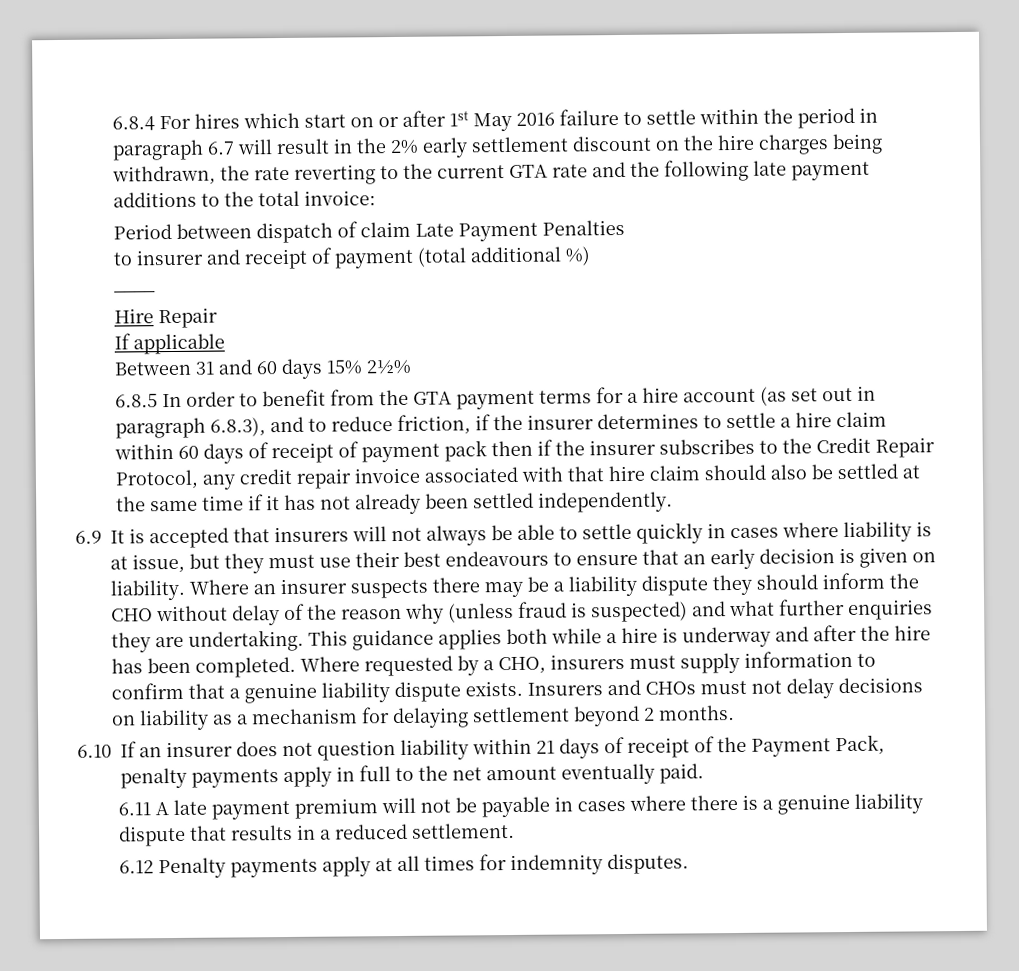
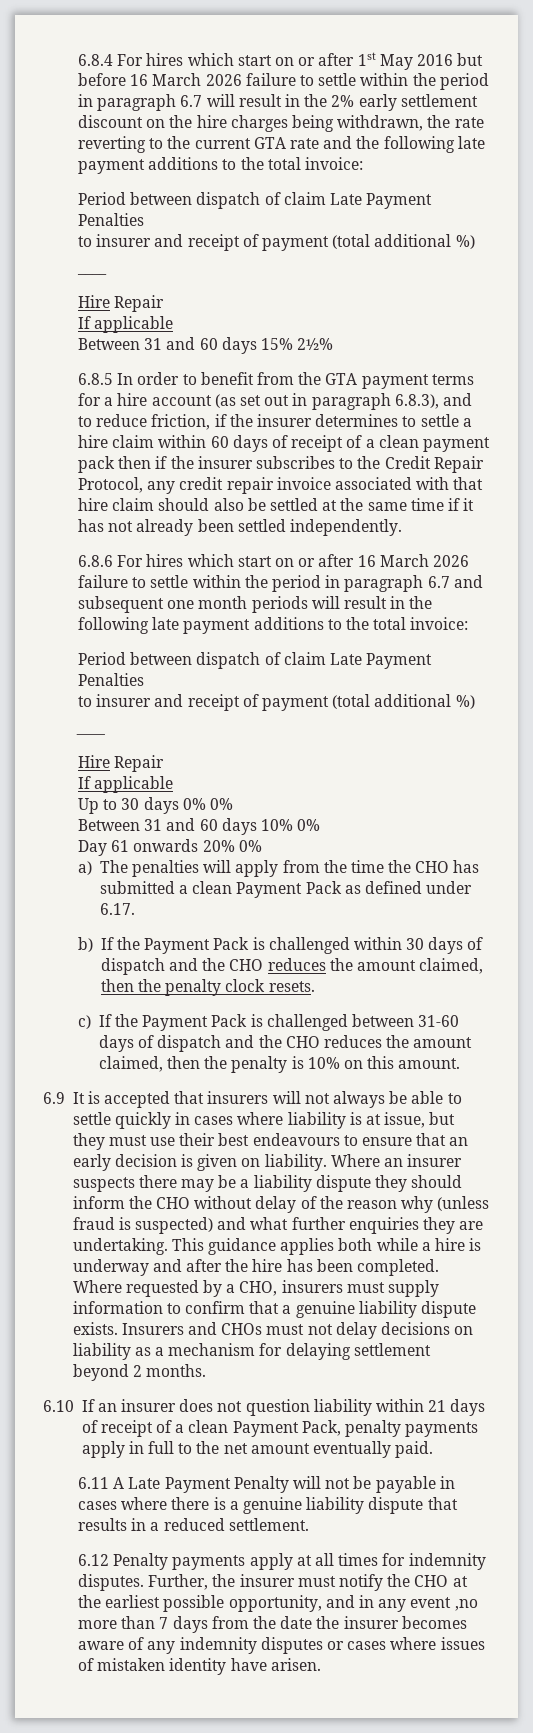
- 6.8.4 For hires which start on or after 1st May 2016 failure to settle within the period in paragraph 6.7 will result in the 2% early settlement discount on the hire charges being withdrawn, the rate reverting to the current GTA rate and the following late payment additions to the total invoice:
+ 6.8.4 For hires which start on or after 1st May 2016 but before 16 March 2026 failure to settle within the period in paragraph 6.7 will result in the 2% early settlement discount on the hire charges being withdrawn, the rate reverting to the current GTA rate and the following late payment additions to the total invoice:
- 6.8.5 In order to benefit from the GTA payment terms for a hire account (as set out in paragraph 6.8.3), and to reduce friction, if the insurer determines to settle a hire claim within 60 days of receipt of payment pack then if the insurer subscribes to the Credit Repair Protocol, any credit repair invoice associated with that hire claim should also be settled at the same time if it has not already been settled independently.
+ 6.8.5 In order to benefit from the GTA payment terms for a hire account (as set out in paragraph 6.8.3), and to reduce friction, if the insurer determines to settle a hire claim within 60 days of receipt of a clean payment pack then if the insurer subscribes to the Credit Repair Protocol, any credit repair invoice associated with that hire claim should also be settled at the same time if it has not already been settled independently.
+ 6.8.6 For hires which start on or after 16 March 2026 failure to settle within the period in paragraph 6.7 and subsequent one month periods will result in the following late payment additions to the total invoice:
+ Period between dispatch of claim Late Payment Penalties
+ to insurer and receipt of payment (total additional %)
+ ____
+ Hire Repair
+ If applicable
+ Up to 30 days 0% 0%
+ Between 31 and 60 days 10% 0%
+ Day 61 onwards 20% 0%
+ a) The penalties will apply from the time the CHO has submitted a clean Payment Pack as defined under 6.17.
+ b) If the Payment Pack is challenged within 30 days of dispatch and the CHO reduces the amount claimed, then the penalty clock resets.
+ c) If the Payment Pack is challenged between 31-60 days of dispatch and the CHO reduces the amount claimed, then the penalty is 10% on this amount.
- 6.10 If an insurer does not question liability within 21 days of receipt of the Payment Pack, penalty payments apply in full to the net amount eventually paid.
+ 6.10 If an insurer does not question liability within 21 days of receipt of a clean Payment Pack, penalty payments apply in full to the net amount eventually paid.
- 6.11 A late payment premium will not be payable in cases where there is a genuine liability dispute that results in a reduced settlement.
+ 6.11 A Late Payment Penalty will not be payable in cases where there is a genuine liability dispute that results in a reduced settlement.
+ Further, the insurer must notify the CHO at the earliest possible opportunity, and in any event ,no more than 7 days from the date the insurer becomes aware of any indemnity disputes or cases where issues of mistaken identity have arisen.

